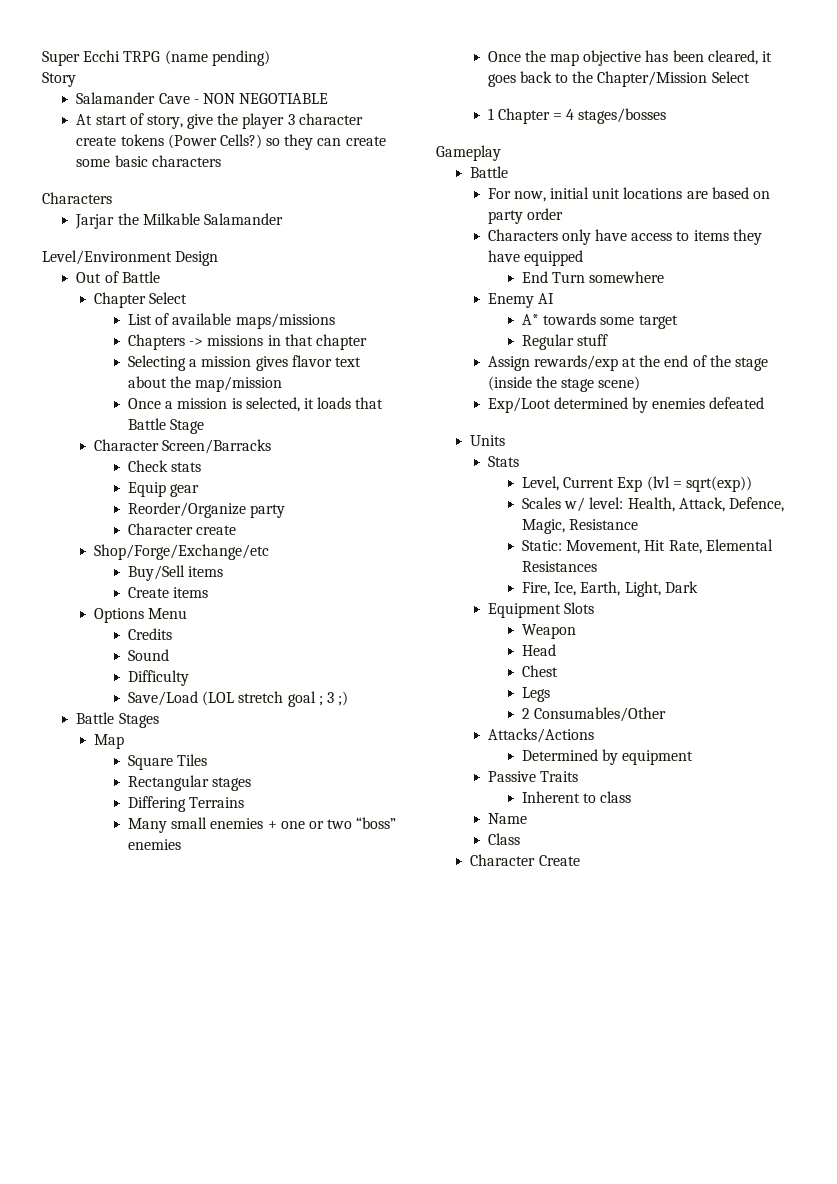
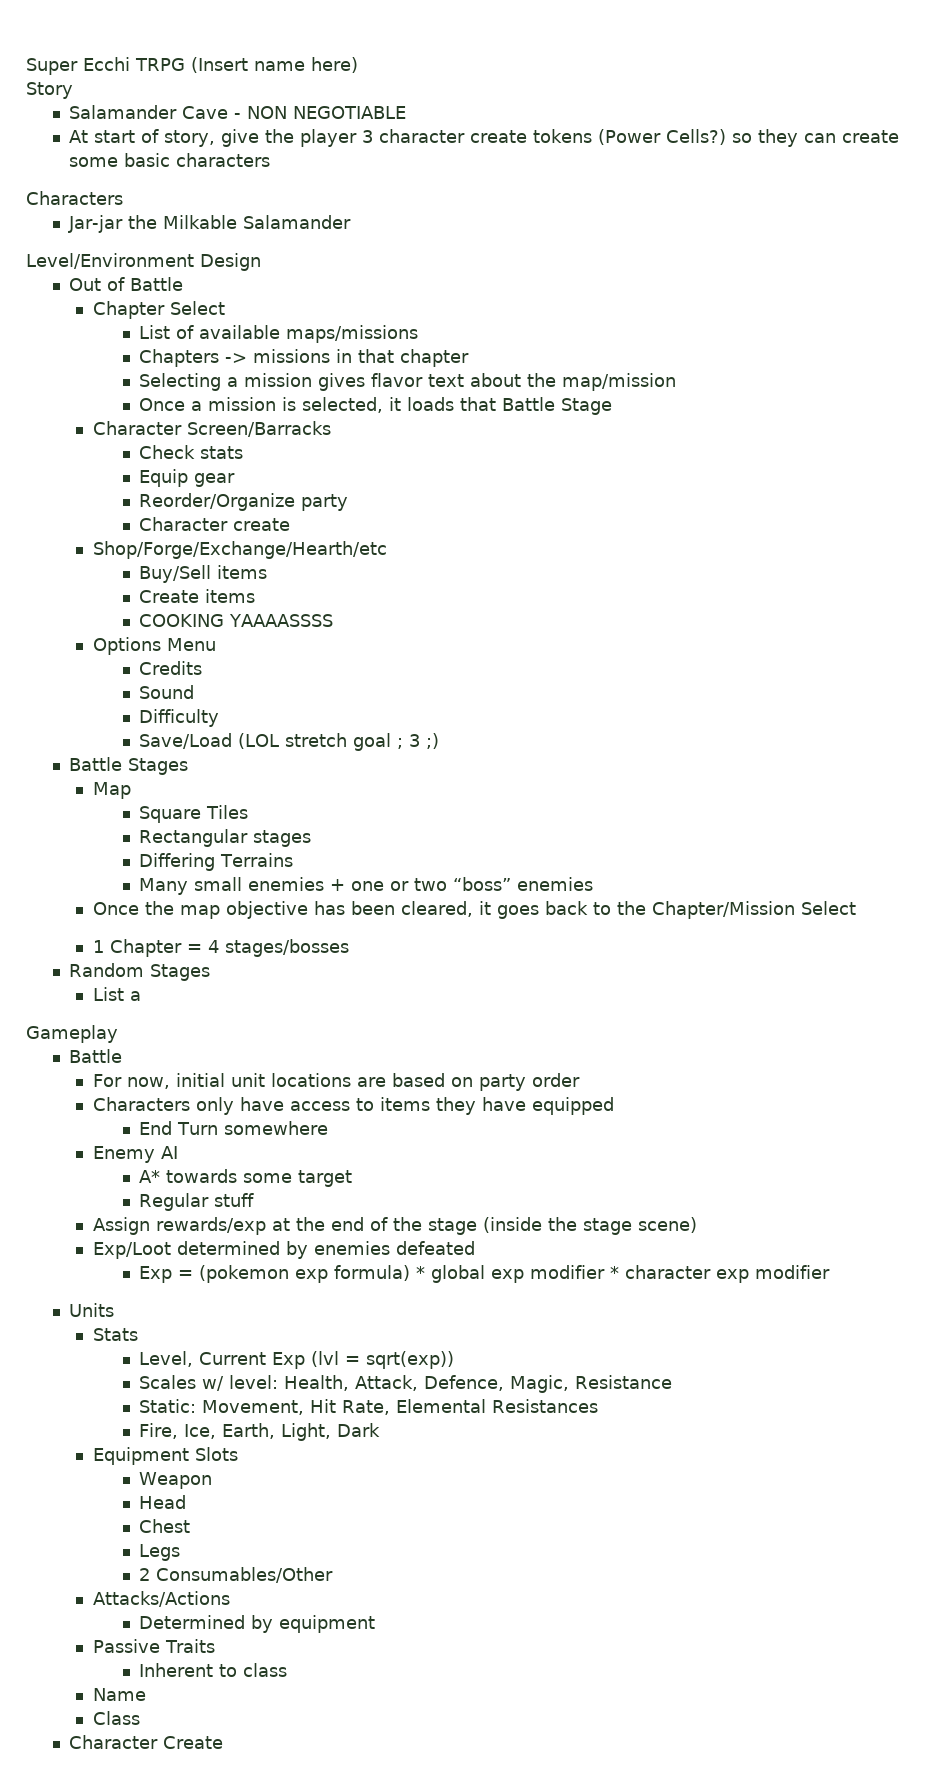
- Super Ecchi TRPG (name pending)
+ Super Ecchi TRPG (Insert name here)
- Jarjar the Milkable Salamander
+ Jar-jar the Milkable Salamander
- Shop/Forge/Exchange/etc
+ Shop/Forge/Exchange/Hearth/etc
+ COOKING YAAAASSSS
+ Random Stages
+ List a
+ Exp = (pokemon exp formula) * global exp modifier * character exp modifier

